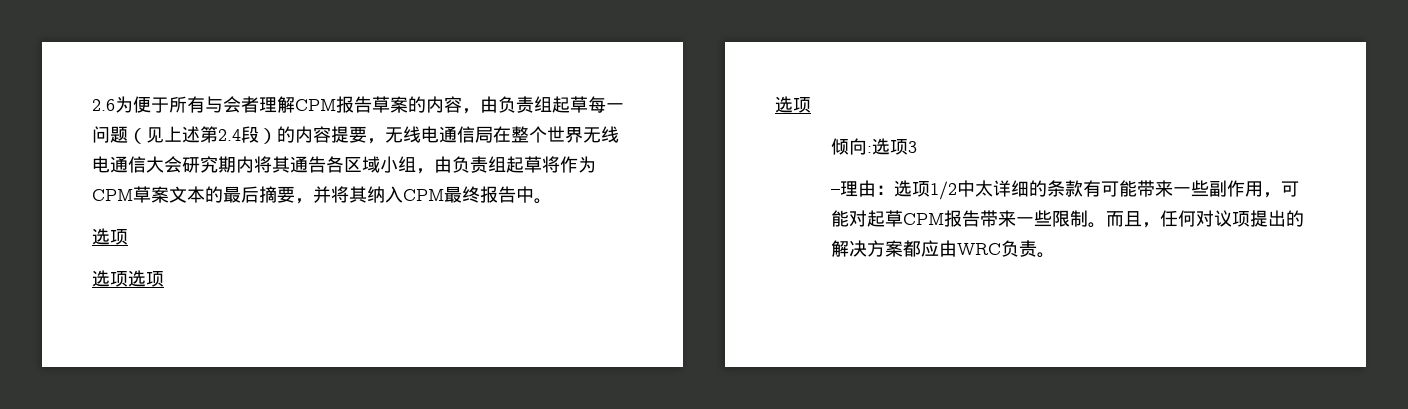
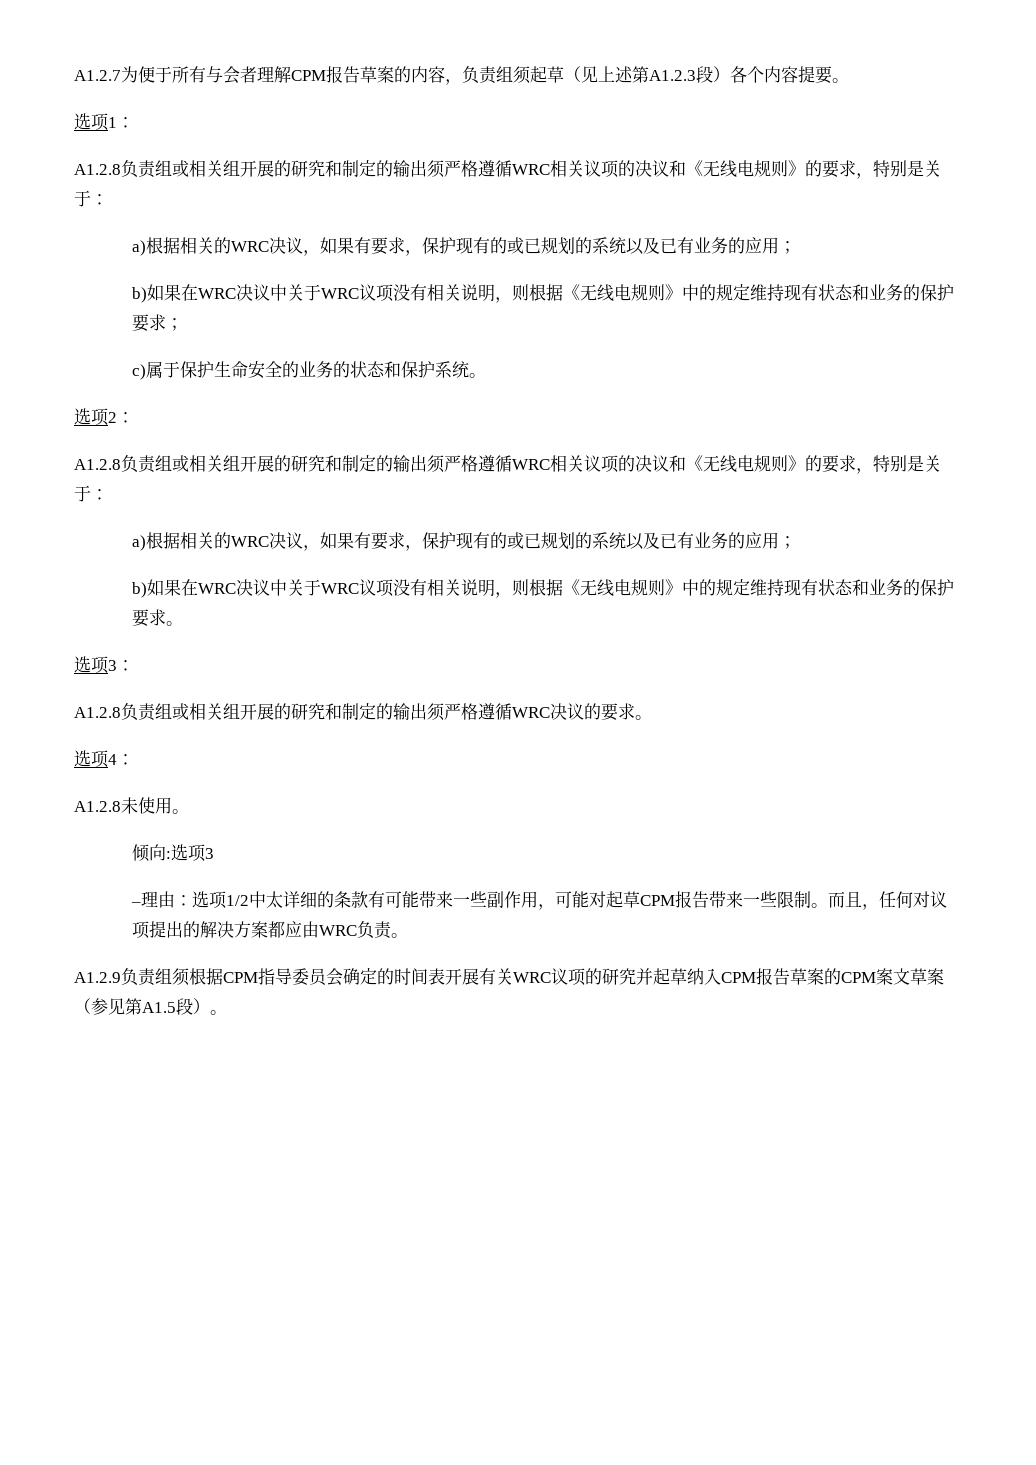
- 2.6为便于所有与会者理解CPM报告草案的内容，由负责组起草每一问题（见上述第2.4段）的内容提要，无线电通信局在整个世界无线电通信大会研究期内将其通告各区域小组，由负责组起草将作为CPM草案文本的最后摘要，并将其纳入CPM最终报告中。
- 选项
- 选项选项
- 选项
+ A1.2.7为便于所有与会者理解CPM报告草案的内容，负责组须起草（见上述第A1.2.3段）各个内容提要。
+ 选项1：
+ A1.2.8负责组或相关组开展的研究和制定的输出须严格遵循WRC相关议项的决议和《无线电规则》的要求，特别是关于：
+ a)根据相关的WRC决议，如果有要求，保护现有的或已规划的系统以及已有业务的应用；
+ b)如果在WRC决议中关于WRC议项没有相关说明，则根据《无线电规则》中的规定维持现有状态和业务的保护要求；
+ c)属于保护生命安全的业务的状态和保护系统。
+ 选项2：
+ A1.2.8负责组或相关组开展的研究和制定的输出须严格遵循WRC相关议项的决议和《无线电规则》的要求，特别是关于：
+ a)根据相关的WRC决议，如果有要求，保护现有的或已规划的系统以及已有业务的应用；
+ b)如果在WRC决议中关于WRC议项没有相关说明，则根据《无线电规则》中的规定维持现有状态和业务的保护要求。
+ 选项3：
+ A1.2.8负责组或相关组开展的研究和制定的输出须严格遵循WRC决议的要求。
+ 选项4：
+ A1.2.8未使用。
+ A1.2.9负责组须根据CPM指导委员会确定的时间表开展有关WRC议项的研究并起草纳入CPM报告草案的CPM案文草案（参见第A1.5段）。

